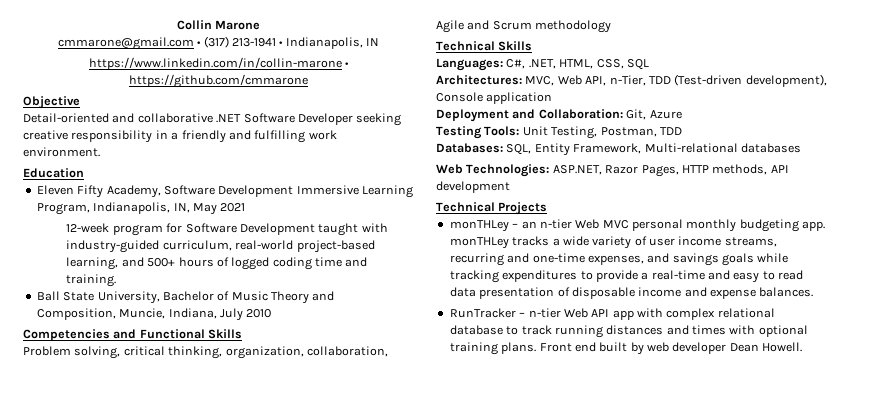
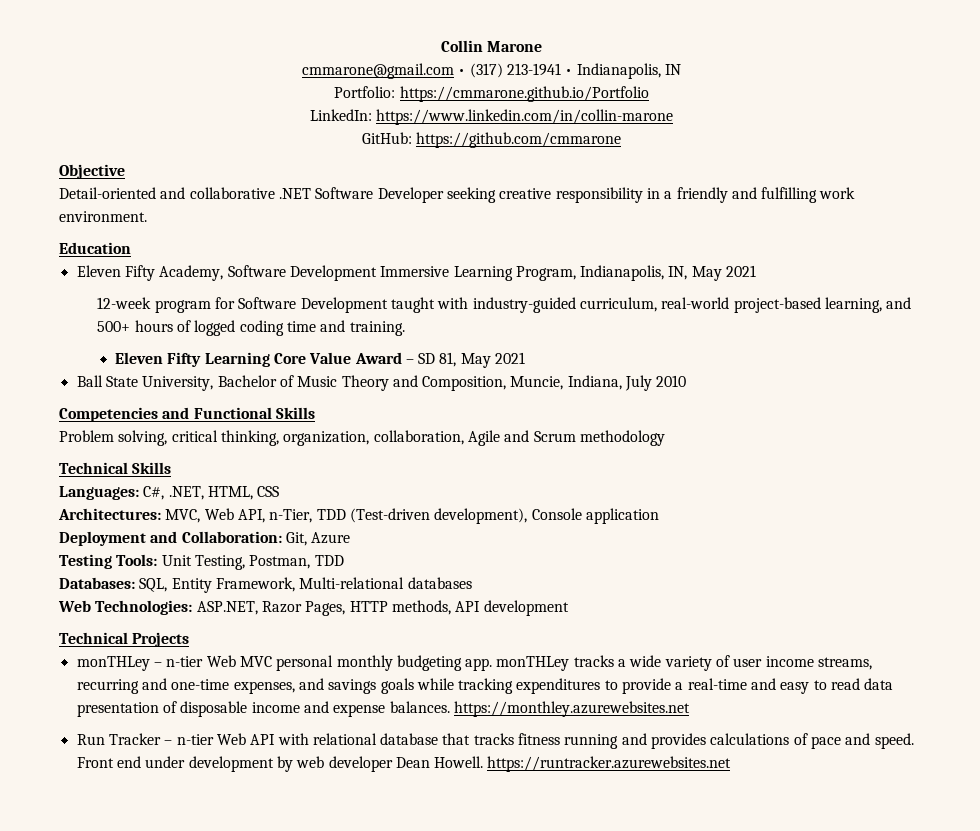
- https://www.linkedin.com/in/collin-marone • https://github.com/cmmarone
+ Portfolio: https://cmmarone.github.io/Portfolio
+ LinkedIn: https://www.linkedin.com/in/collin-marone
+ GitHub: https://github.com/cmmarone
+ Eleven Fifty Learning Core Value Award – SD 81, May 2021
- Languages: C#, .NET, HTML, CSS, SQL
+ Languages: C#, .NET, HTML, CSS
- monTHLey – an n-tier Web MVC personal monthly budgeting app. monTHLey tracks a wide variety of user income streams, recurring and one-time expenses, and savings goals while tracking expenditures to provide a real-time and easy to read data presentation of disposable income and expense balances.
- RunTracker – n-tier Web API app with complex relational database to track running distances and times with optional training plans. Front end built by web developer Dean Howell.
+ monTHLey – n-tier Web MVC personal monthly budgeting app. monTHLey tracks a wide variety of user income streams, recurring and one-time expenses, and savings goals while tracking expenditures to provide a real-time and easy to read data presentation of disposable income and expense balances. https://monthley.azurewebsites.net
+ Run Tracker – n-tier Web API with relational database that tracks fitness running and provides calculations of pace and speed. Front end under development by web developer Dean Howell. https://runtracker.azurewebsites.net

